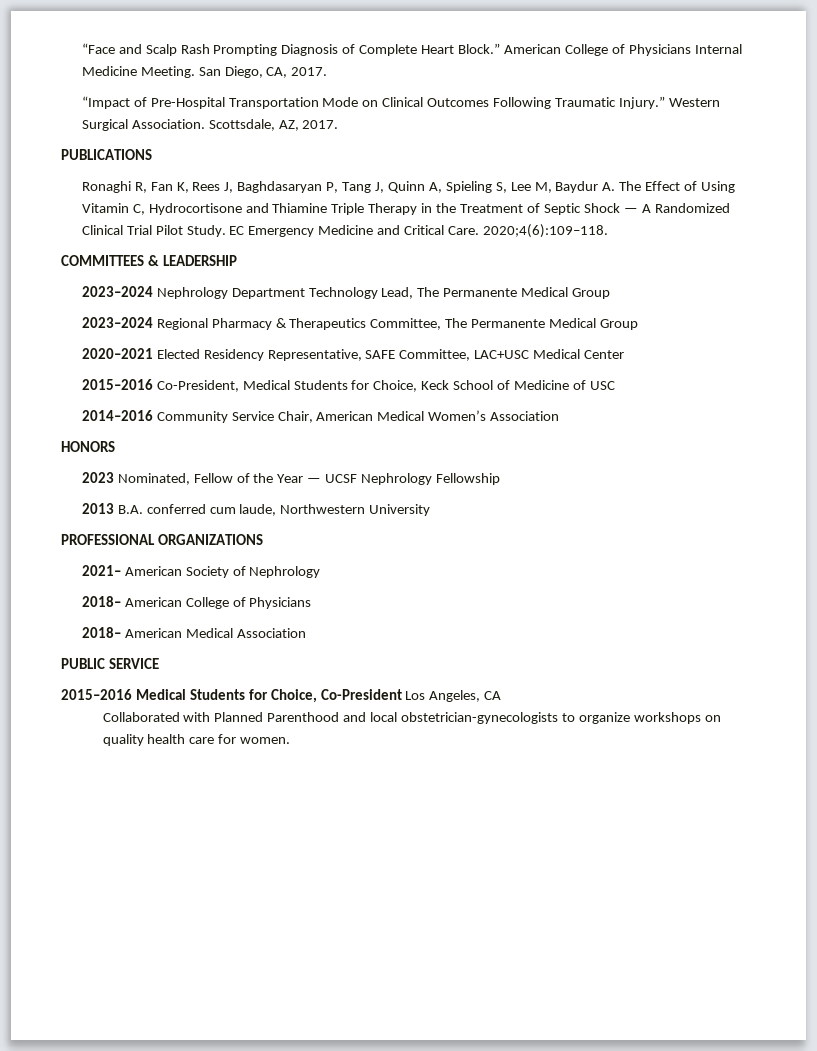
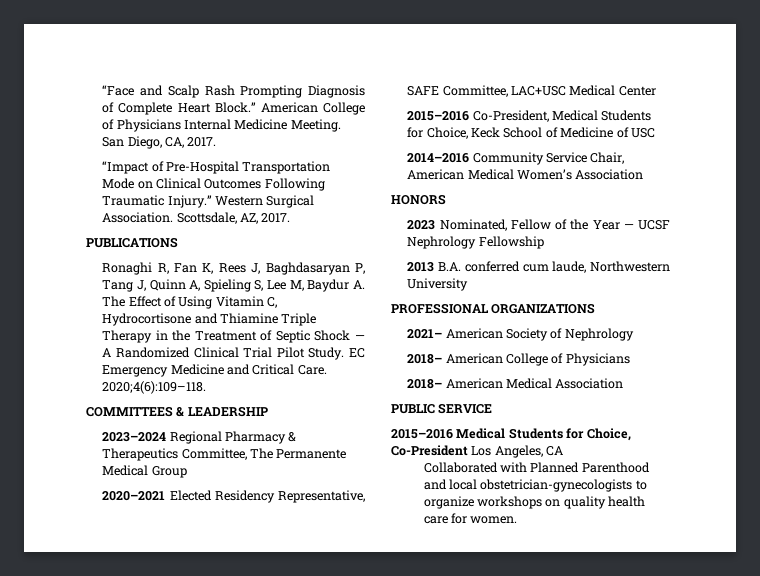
- 2023–2024 Nephrology Department Technology Lead, The Permanente Medical Group

